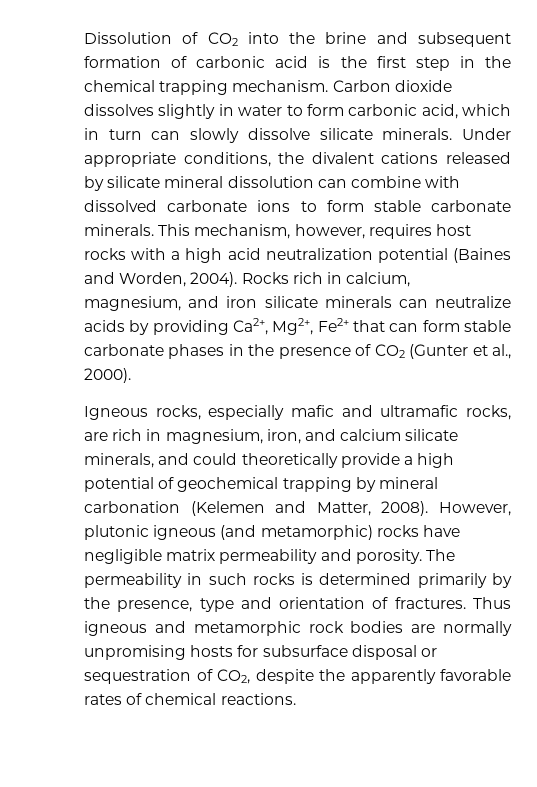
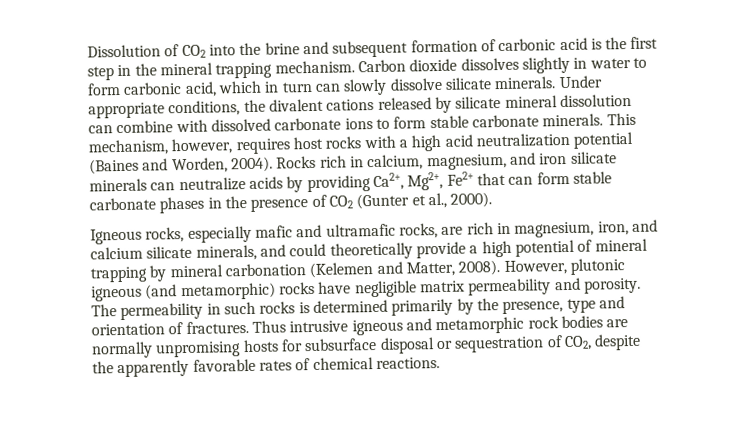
- Dissolution of CO2 into the brine and subsequent formation of carbonic acid is the first step in the chemical trapping mechanism.
+ Dissolution of CO2 into the brine and subsequent formation of carbonic acid is the first step in the mineral trapping mechanism.
- Igneous rocks, especially mafic and ultramafic rocks, are rich in magnesium, iron, and calcium silicate minerals, and could theoretically provide a high potential of geochemical trapping by mineral carbonation (Kelemen and Matter, 2008).
+ Igneous rocks, especially mafic and ultramafic rocks, are rich in magnesium, iron, and calcium silicate minerals, and could theoretically provide a high potential of mineral trapping by mineral carbonation (Kelemen and Matter, 2008).
- Thus igneous and metamorphic rock bodies are normally unpromising hosts for subsurface disposal or sequestration of CO2, despite the apparently favorable rates of chemical reactions.
+ Thus intrusive igneous and metamorphic rock bodies are normally unpromising hosts for subsurface disposal or sequestration of CO2, despite the apparently favorable rates of chemical reactions.

